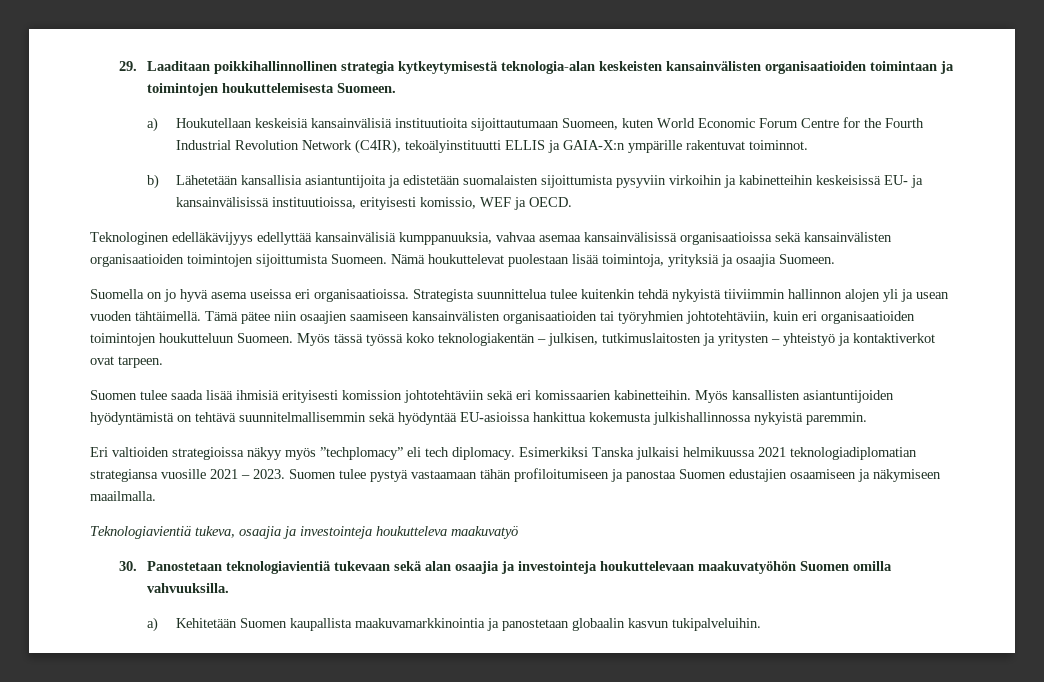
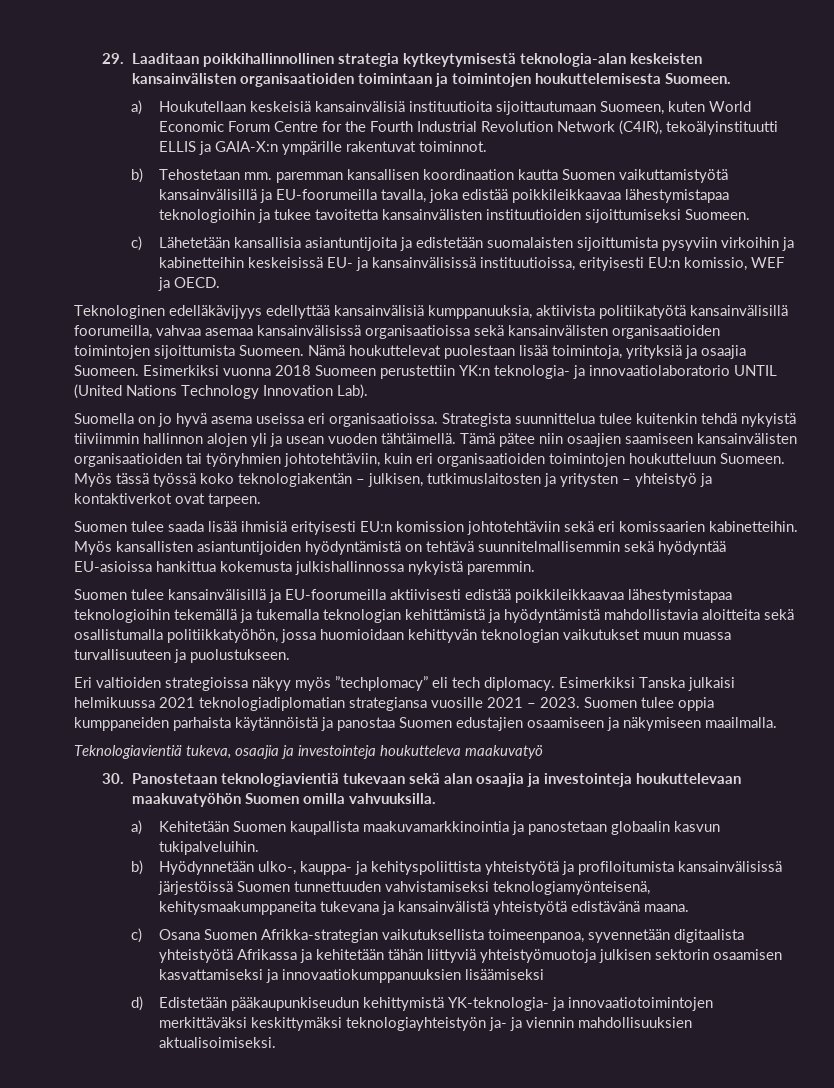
- b) Lähetetään kansallisia asiantuntijoita ja edistetään suomalaisten sijoittumista pysyviin virkoihin ja kabinetteihin keskeisissä EU- ja kansainvälisissä instituutioissa, erityisesti komissio, WEF ja OECD.
+ b) Tehostetaan mm. paremman kansallisen koordinaation kautta Suomen vaikuttamistyötä kansainvälisillä ja EU-foorumeilla tavalla, joka edistää poikkileikkaavaa lähestymistapaa teknologioihin ja tukee tavoitetta kansainvälisten instituutioiden sijoittumiseksi Suomeen.
+ c) Lähetetään kansallisia asiantuntijoita ja edistetään suomalaisten sijoittumista pysyviin virkoihin ja kabinetteihin keskeisissä EU- ja kansainvälisissä instituutioissa, erityisesti EU:n komissio, WEF ja OECD.
- Teknologinen edelläkävijyys edellyttää kansainvälisiä kumppanuuksia, vahvaa asemaa kansainvälisissä organisaatioissa sekä kansainvälisten organisaatioiden toimintojen sijoittumista Suomeen.
+ Teknologinen edelläkävijyys edellyttää kansainvälisiä kumppanuuksia, aktiivista politiikatyötä kansainvälisillä foorumeilla, vahvaa asemaa kansainvälisissä organisaatioissa sekä kansainvälisten organisaatioiden toimintojen sijoittumista Suomeen.
+ Esimerkiksi vuonna 2018 Suomeen perustettiin YK:n teknologia- ja innovaatiolaboratorio UNTIL (United Nations Technology Innovation Lab).
- Suomen tulee saada lisää ihmisiä erityisesti komission johtotehtäviin sekä eri komissaarien kabinetteihin.
+ Suomen tulee saada lisää ihmisiä erityisesti EU:n komission johtotehtäviin sekä eri komissaarien kabinetteihin.
+ Suomen tulee kansainvälisillä ja EU-foorumeilla aktiivisesti edistää poikkileikkaavaa lähestymistapaa teknologioihin tekemällä ja tukemalla teknologian kehittämistä ja hyödyntämistä mahdollistavia aloitteita sekä osallistumalla politiikkatyöhön, jossa huomioidaan kehittyvän teknologian vaikutukset muun muassa turvallisuuteen ja puolustukseen.
- Suomen tulee pystyä vastaamaan tähän profiloitumiseen ja panostaa Suomen edustajien osaamiseen ja näkymiseen maailmalla.
+ Suomen tulee oppia kumppaneiden parhaista käytännöistä ja panostaa Suomen edustajien osaamiseen ja näkymiseen maailmalla.
+ b) Hyödynnetään ulko-, kauppa- ja kehityspoliittista yhteistyötä ja profiloitumista kansainvälisissä järjestöissä Suomen tunnettuuden vahvistamiseksi teknologiamyönteisenä, kehitysmaakumppaneita tukevana ja kansainvälistä yhteistyötä edistävänä maana.
+ c) Osana Suomen Afrikka-strategian vaikutuksellista toimeenpanoa, syvennetään digitaalista yhteistyötä Afrikassa ja kehitetään tähän liittyviä yhteistyömuotoja julkisen sektorin osaamisen kasvattamiseksi ja innovaatiokumppanuuksien lisäämiseksi
+ d) Edistetään pääkaupunkiseudun kehittymistä YK-teknologia- ja innovaatiotoimintojen merkittäväksi keskittymäksi teknologiayhteistyön ja- ja viennin mahdollisuuksien aktualisoimiseksi.

